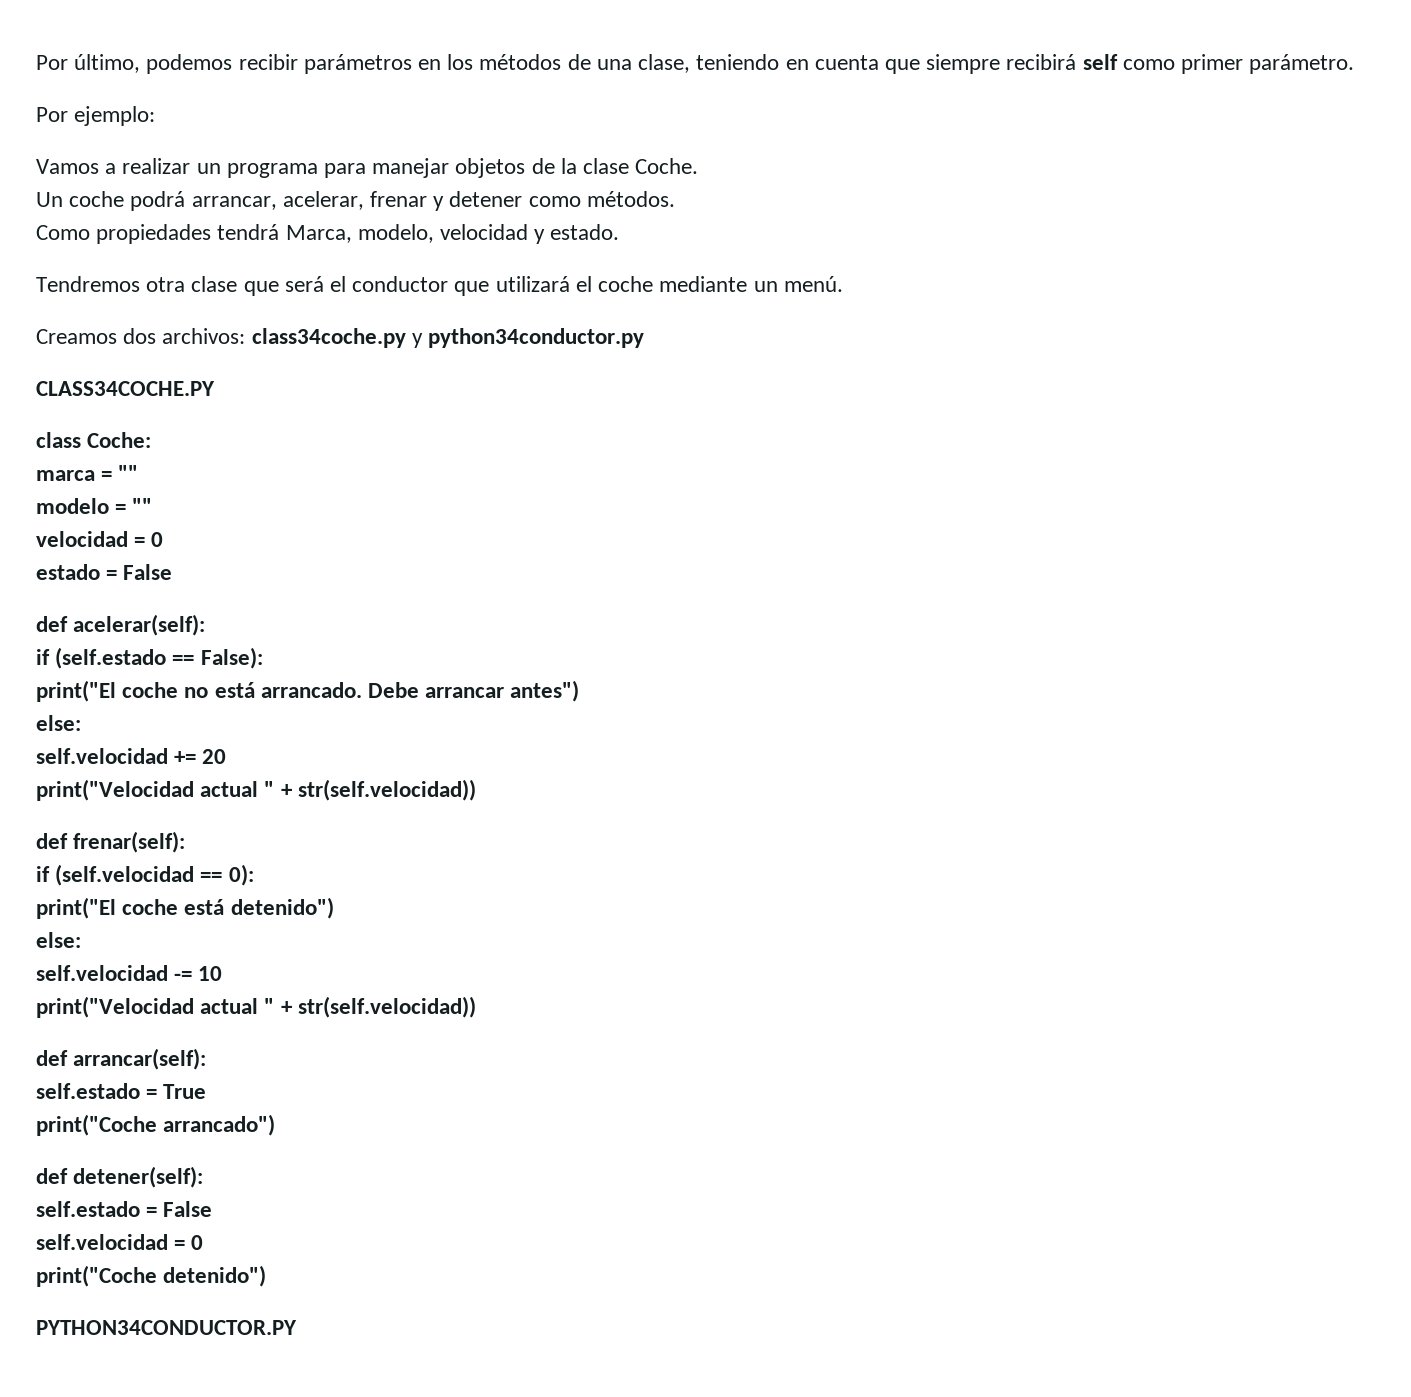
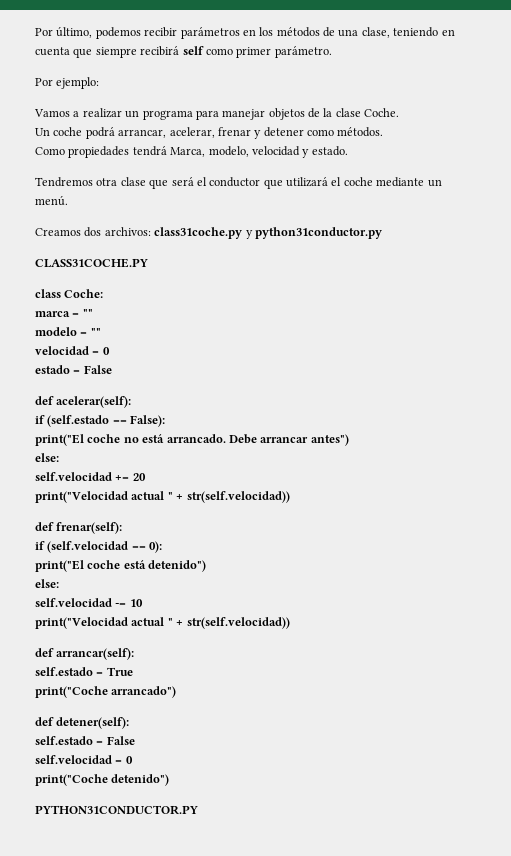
- Creamos dos archivos: class34coche.py y python34conductor.py
- CLASS34COCHE.PY
+ Creamos dos archivos: class31coche.py y python31conductor.py
+ CLASS31COCHE.PY
- PYTHON34CONDUCTOR.PY
+ PYTHON31CONDUCTOR.PY

